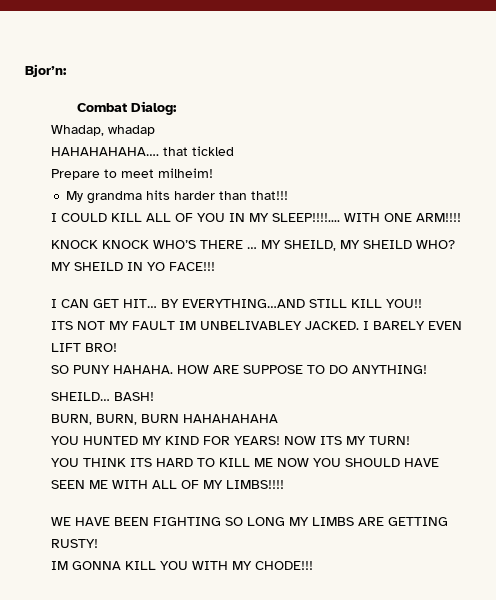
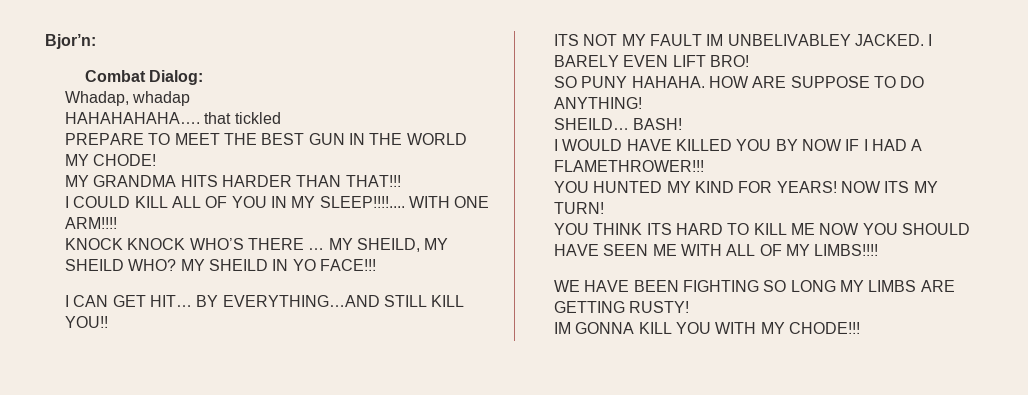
- Prepare to meet milheim!
- My grandma hits harder than that!!!
+ PREPARE TO MEET THE BEST GUN IN THE WORLD MY CHODE!
+ MY GRANDMA HITS HARDER THAN THAT!!!
- BURN, BURN, BURN HAHAHAHAHA
+ I WOULD HAVE KILLED YOU BY NOW IF I HAD A FLAMETHROWER!!!

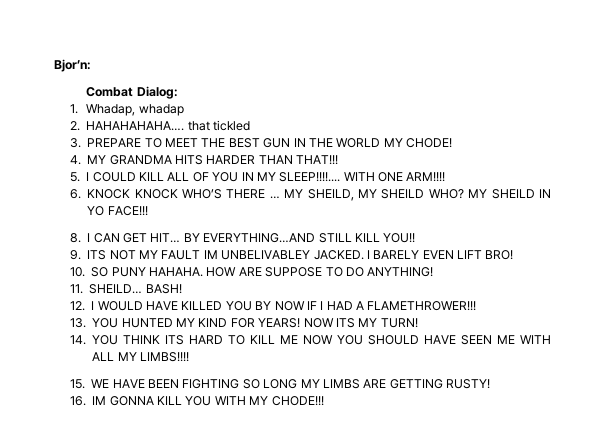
- Whadap, whadap
+ 1. Whadap, whadap
- HAHAHAHAHA…. that tickled
+ 2. HAHAHAHAHA…. that tickled
- PREPARE TO MEET THE BEST GUN IN THE WORLD MY CHODE!
+ 3. PREPARE TO MEET THE BEST GUN IN THE WORLD MY CHODE!
- MY GRANDMA HITS HARDER THAN THAT!!!
+ 4. MY GRANDMA HITS HARDER THAN THAT!!!
- I COULD KILL ALL OF YOU IN MY SLEEP!!!!....
+ 5. I COULD KILL ALL OF YOU IN MY SLEEP!!!!....
- KNOCK KNOCK WHO’S THERE …
+ 6. KNOCK KNOCK WHO’S THERE …
- I CAN GET HIT…
+ 8. I CAN GET HIT…
- ITS NOT MY FAULT IM UNBELIVABLEY JACKED.
+ 9. ITS NOT MY FAULT IM UNBELIVABLEY JACKED.
- SO PUNY HAHAHA.
+ 10. SO PUNY HAHAHA.
- SHEILD…
+ 11. SHEILD…
- I WOULD HAVE KILLED YOU BY NOW IF I HAD A FLAMETHROWER!!!
+ 12. I WOULD HAVE KILLED YOU BY NOW IF I HAD A FLAMETHROWER!!!
- YOU HUNTED MY KIND FOR YEARS!
+ 13. YOU HUNTED MY KIND FOR YEARS!
- YOU THINK ITS HARD TO KILL ME NOW YOU SHOULD HAVE SEEN ME WITH ALL OF MY LIMBS!!!!
+ 14. YOU THINK ITS HARD TO KILL ME NOW YOU SHOULD HAVE SEEN ME WITH ALL MY LIMBS!!!!
- WE HAVE BEEN FIGHTING SO LONG MY LIMBS ARE GETTING RUSTY!
+ 15. WE HAVE BEEN FIGHTING SO LONG MY LIMBS ARE GETTING RUSTY!
- IM GONNA KILL YOU WITH MY CHODE!!!
+ 16. IM GONNA KILL YOU WITH MY CHODE!!!

